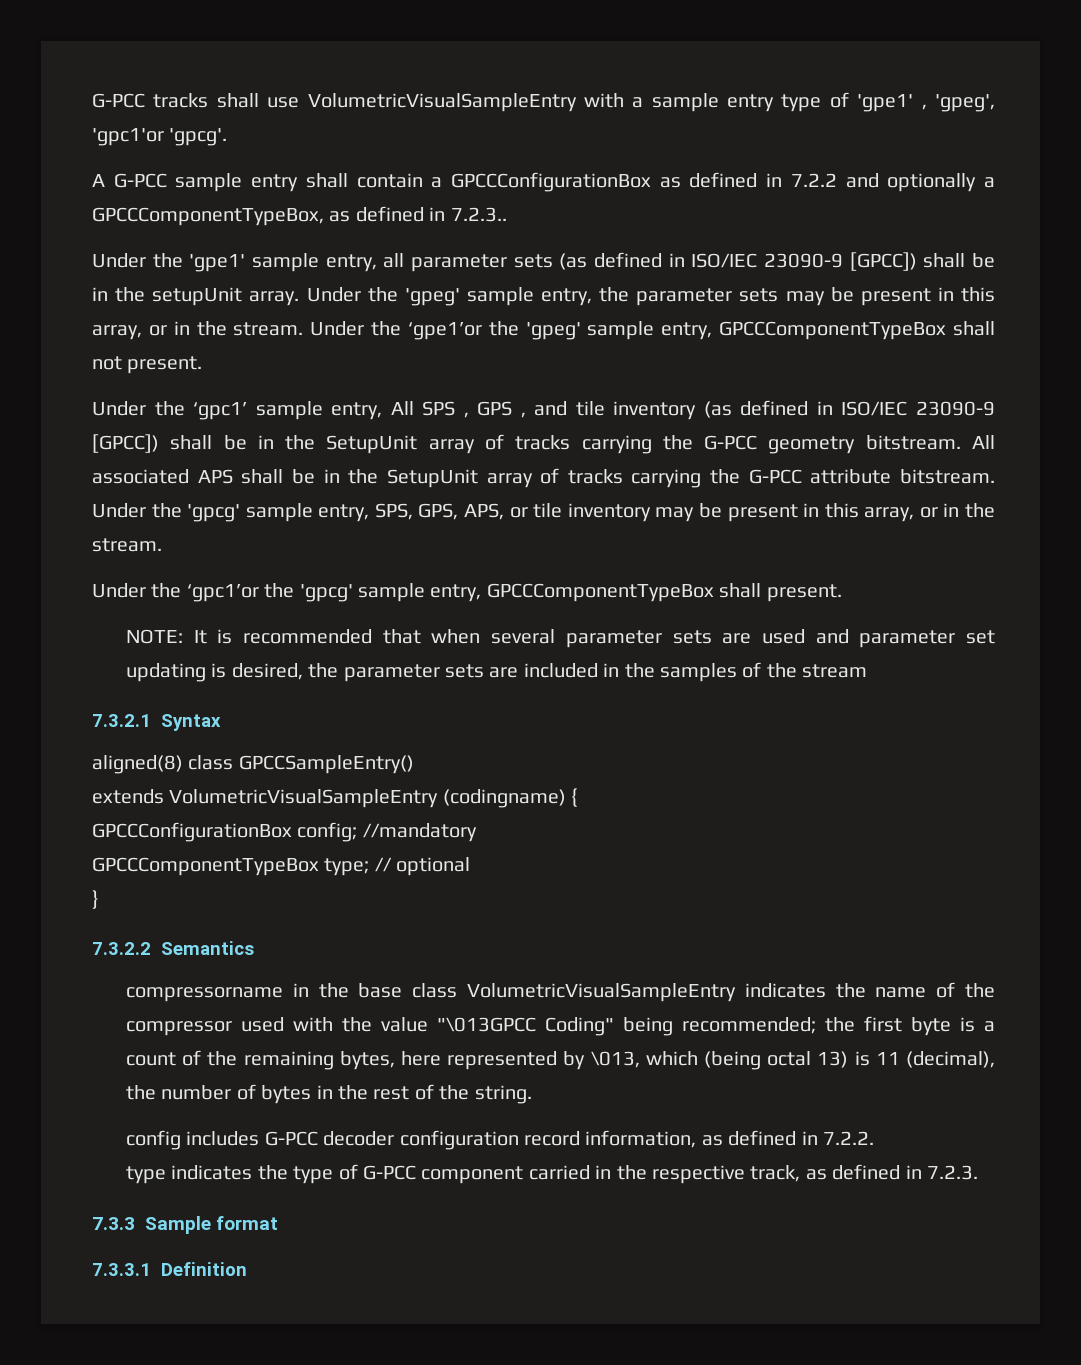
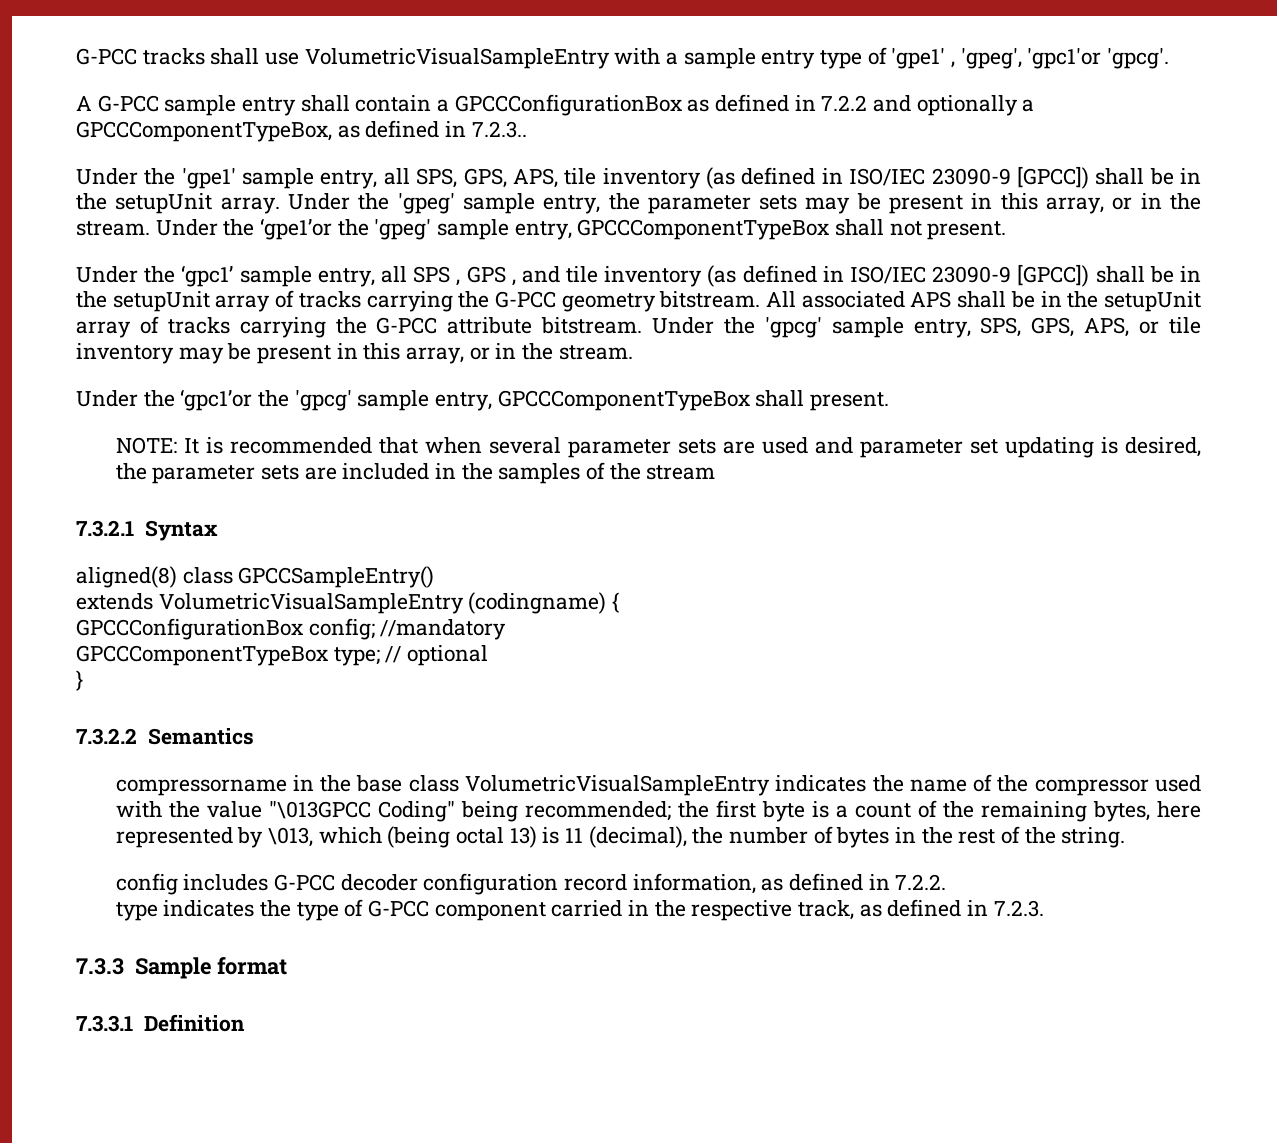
- Under the 'gpe1' sample entry, all parameter sets (as defined in ISO/IEC 23090-9 [GPCC]) shall be in the setupUnit array.
+ Under the 'gpe1' sample entry, all SPS, GPS, APS, tile inventory (as defined in ISO/IEC 23090-9 [GPCC]) shall be in the setupUnit array.
- Under the ‘gpc1’ sample entry, All SPS , GPS , and tile inventory (as defined in ISO/IEC 23090-9 [GPCC]) shall be in the SetupUnit array of tracks carrying the G-PCC geometry bitstream.
+ Under the ‘gpc1’ sample entry, all SPS , GPS , and tile inventory (as defined in ISO/IEC 23090-9 [GPCC]) shall be in the setupUnit array of tracks carrying the G-PCC geometry bitstream.
- All associated APS shall be in the SetupUnit array of tracks carrying the G-PCC attribute bitstream.
+ All associated APS shall be in the setupUnit array of tracks carrying the G-PCC attribute bitstream.

